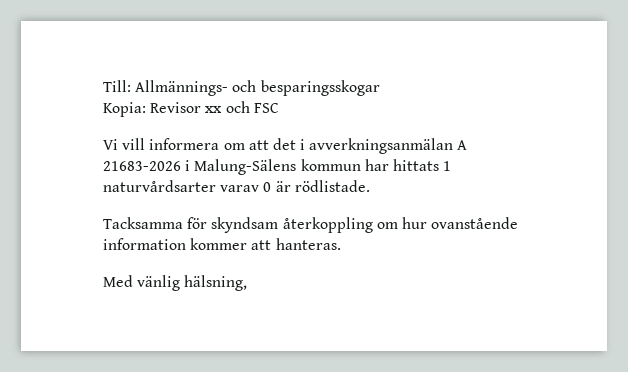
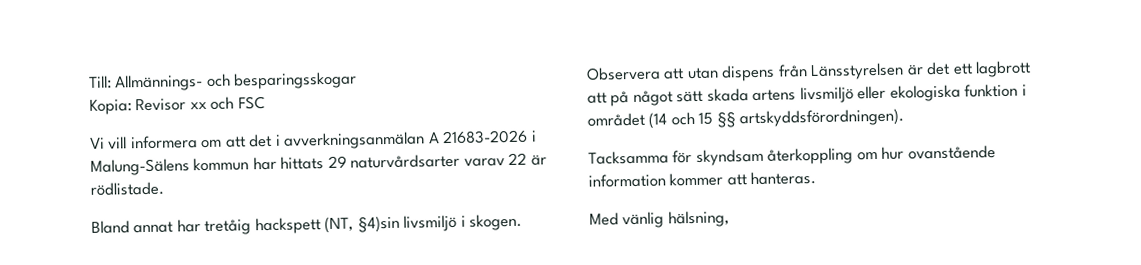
- Vi vill informera om att det i avverkningsanmälan A 21683-2026 i Malung-Sälens kommun har hittats 1 naturvårdsarter varav 0 är rödlistade.
+ Vi vill informera om att det i avverkningsanmälan A 21683-2026 i Malung-Sälens kommun har hittats 29 naturvårdsarter varav 22 är rödlistade.
+ Bland annat har tretåig hackspett (NT, §4)sin livsmiljö i skogen. Observera att utan dispens från Länsstyrelsen är det ett lagbrott att på något sätt skada artens livsmiljö eller ekologiska funktion i området (14 och 15 §§ artskyddsförordningen).

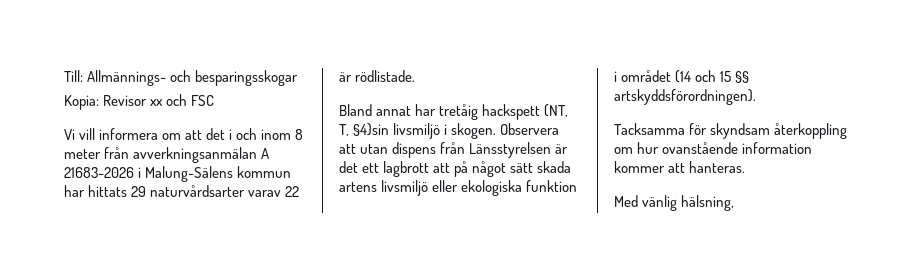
- Vi vill informera om att det i avverkningsanmälan A 21683-2026 i Malung-Sälens kommun har hittats 29 naturvårdsarter varav 22 är rödlistade.
+ Vi vill informera om att det i och inom 8 meter från avverkningsanmälan A 21683-2026 i Malung-Sälens kommun har hittats 29 naturvårdsarter varav 22 är rödlistade.
- Bland annat har tretåig hackspett (NT, §4)sin livsmiljö i skogen.
+ Bland annat har tretåig hackspett (NT, T, §4)sin livsmiljö i skogen.

